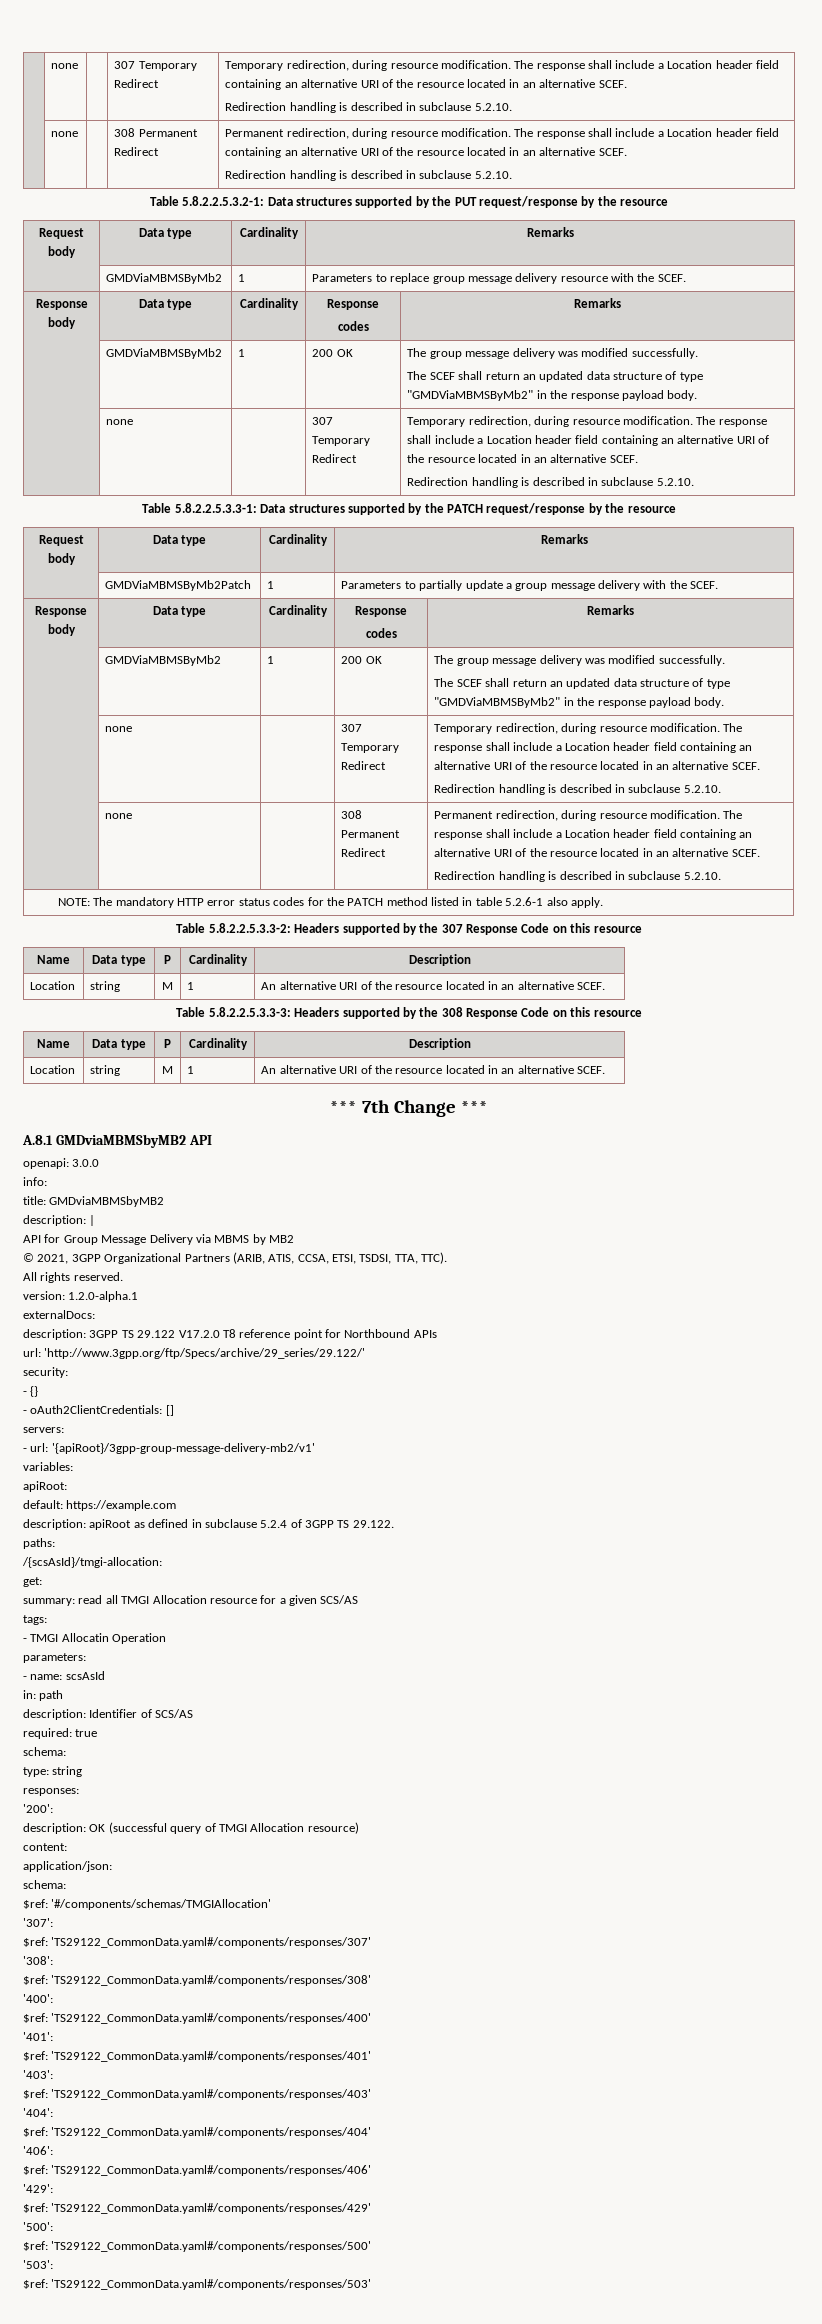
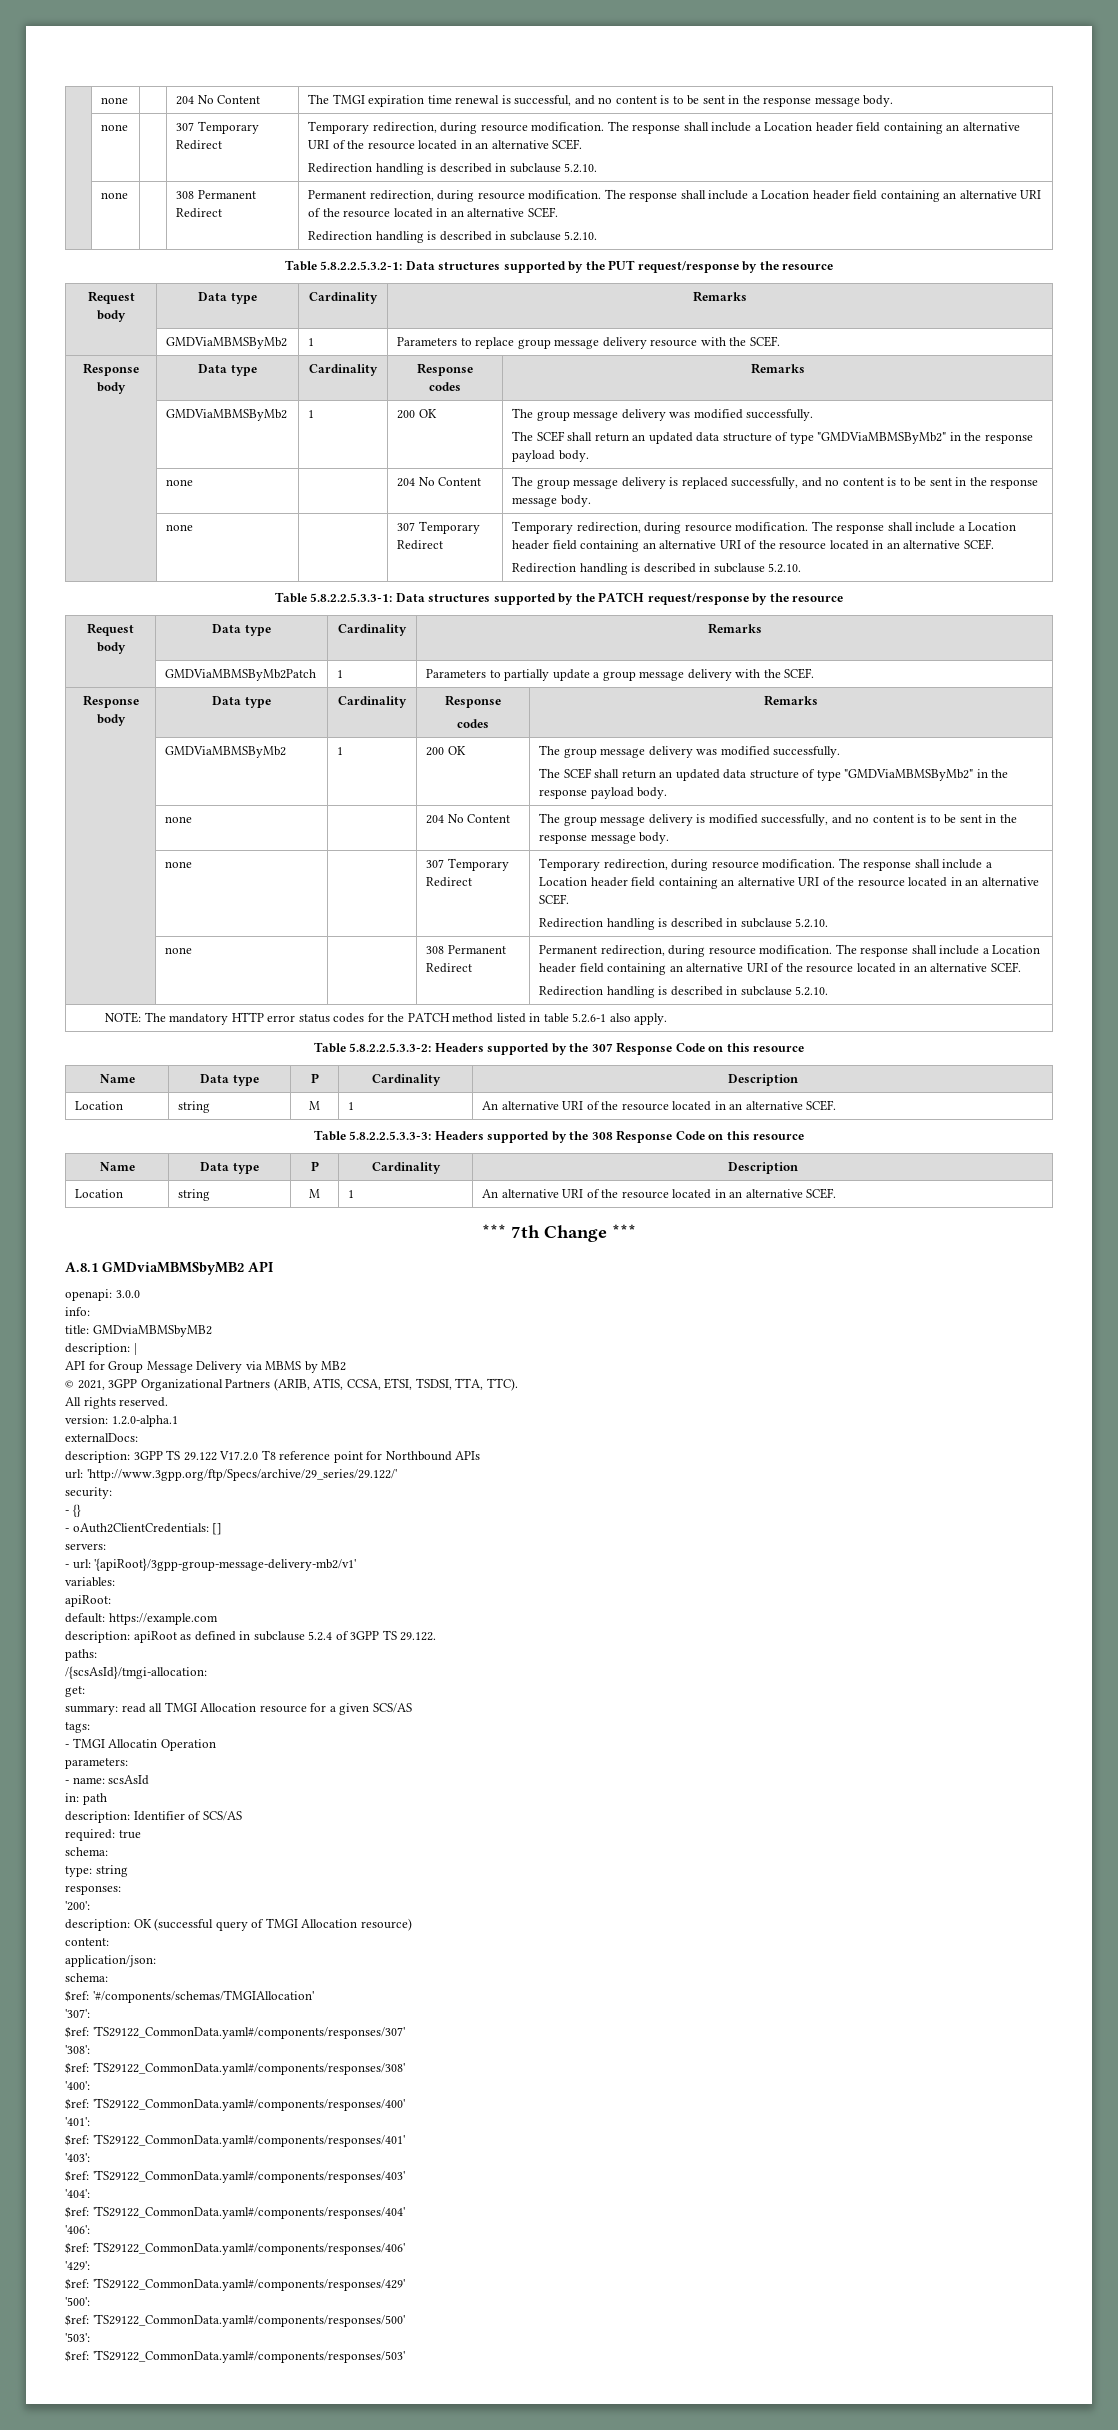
+ | none | | 204 No Content | The TMGI expiration time renewal is successful, and no content is to be sent in the response message body.
+ | none | | 204 No Content | The group message delivery is replaced successfully, and no content is to be sent in the response message body.
+ | none | | 204 No Content | The group message delivery is modified successfully, and no content is to be sent in the response message body.

